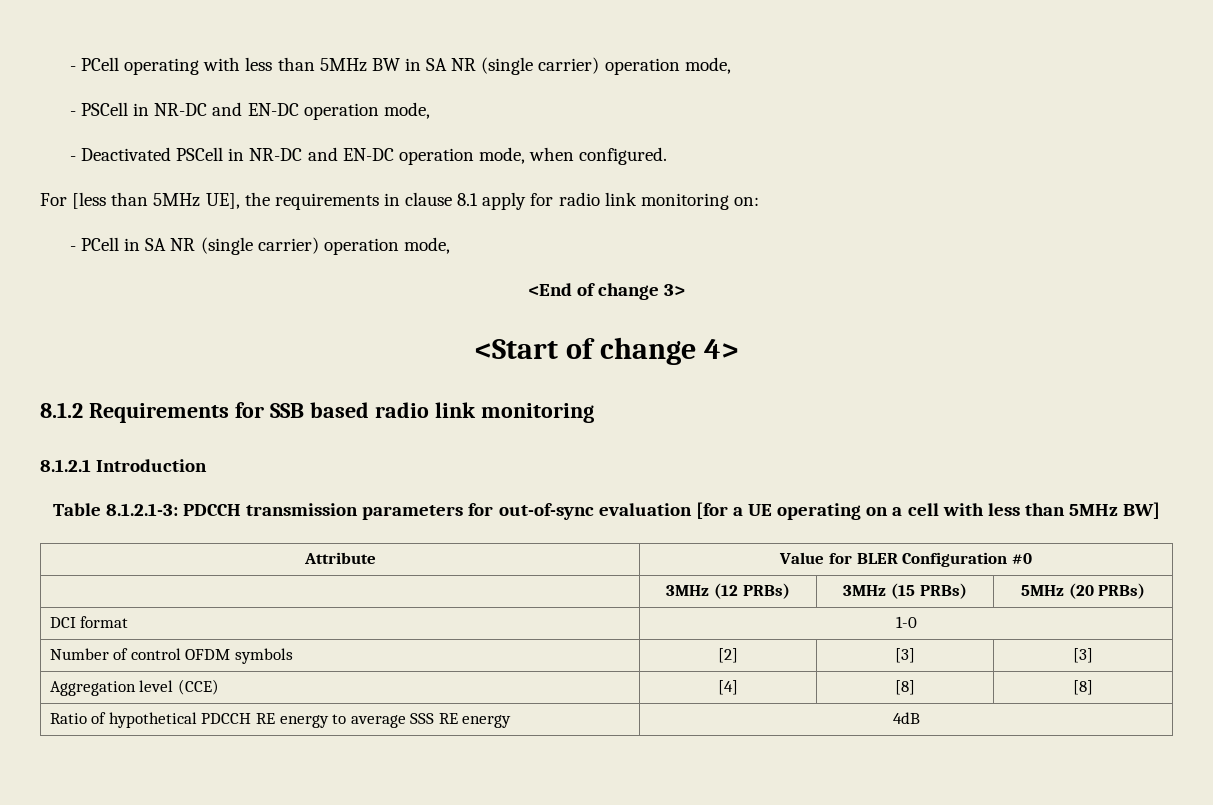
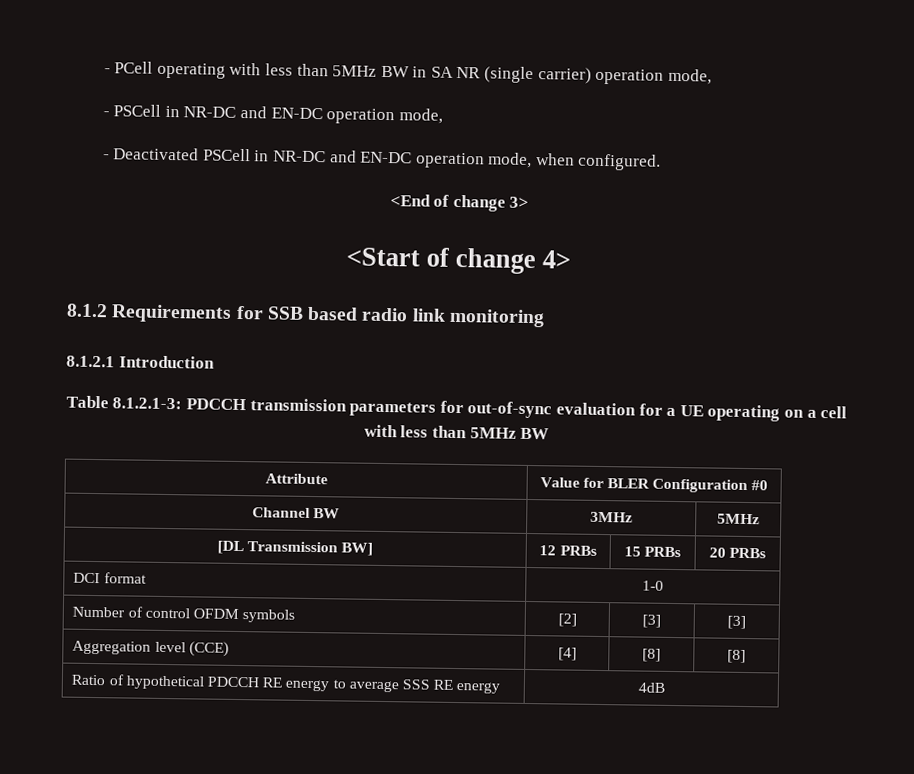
- For [less than 5MHz UE], the requirements in clause 8.1 apply for radio link monitoring on:
- - PCell in SA NR (single carrier) operation mode,
- Table 8.1.2.1-3: PDCCH transmission parameters for out-of-sync evaluation [for a UE operating on a cell with less than 5MHz BW]
+ Table 8.1.2.1-3: PDCCH transmission parameters for out-of-sync evaluation for a UE operating on a cell with less than 5MHz BW
- | 3MHz (12 PRBs) | 3MHz (15 PRBs) | 5MHz (20 PRBs)
+ Channel BW | 3MHz | 5MHz
+ [DL Transmission BW] | 12 PRBs | 15 PRBs | 20 PRBs

